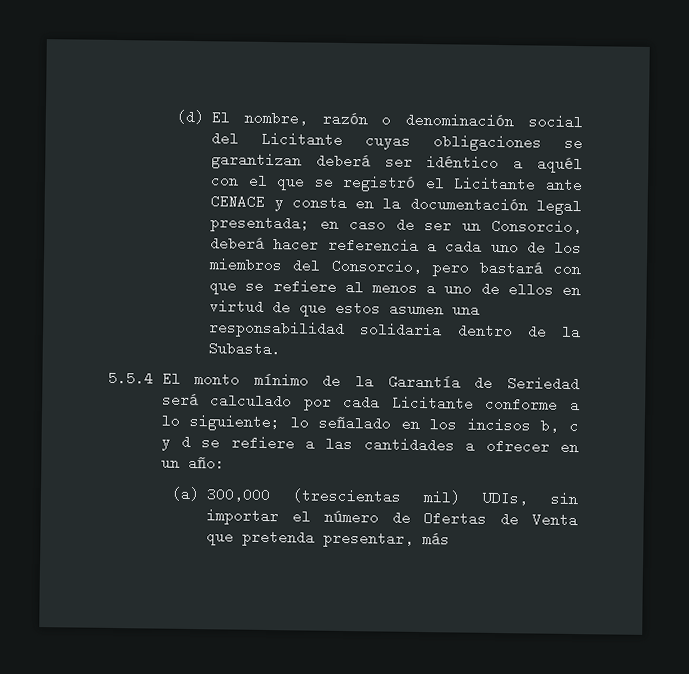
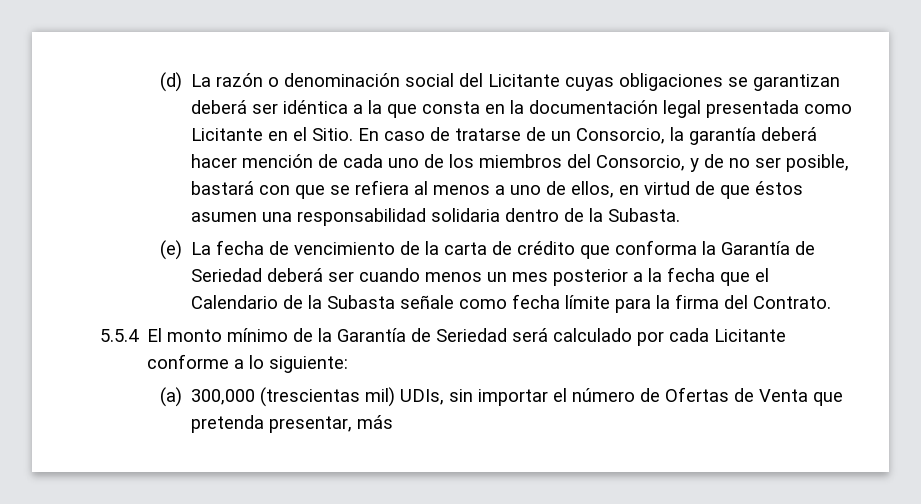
- (d) El nombre, razón o denominación social del Licitante cuyas obligaciones se garantizan deberá ser idéntico a aquél con el que se registró el Licitante ante CENACE y consta en la documentación legal presentada; en caso de ser un Consorcio, deberá hacer referencia a cada uno de los miembros del Consorcio, pero bastará con que se refiere al menos a uno de ellos en virtud de que estos asumen una responsabilidad solidaria dentro de la Subasta.
+ (d) La razón o denominación social del Licitante cuyas obligaciones se garantizan deberá ser idéntica a la que consta en la documentación legal presentada como Licitante en el Sitio. En caso de tratarse de un Consorcio, la garantía deberá hacer mención de cada uno de los miembros del Consorcio, y de no ser posible, bastará con que se refiera al menos a uno de ellos, en virtud de que éstos asumen una responsabilidad solidaria dentro de la Subasta.
+ (e) La fecha de vencimiento de la carta de crédito que conforma la Garantía de Seriedad deberá ser cuando menos un mes posterior a la fecha que el Calendario de la Subasta señale como fecha límite para la firma del Contrato.
- 5.5.4 El monto mínimo de la Garantía de Seriedad será calculado por cada Licitante conforme a lo siguiente; lo señalado en los incisos b, c y d se refiere a las cantidades a ofrecer en un año:
+ 5.5.4 El monto mínimo de la Garantía de Seriedad será calculado por cada Licitante conforme a lo siguiente:

